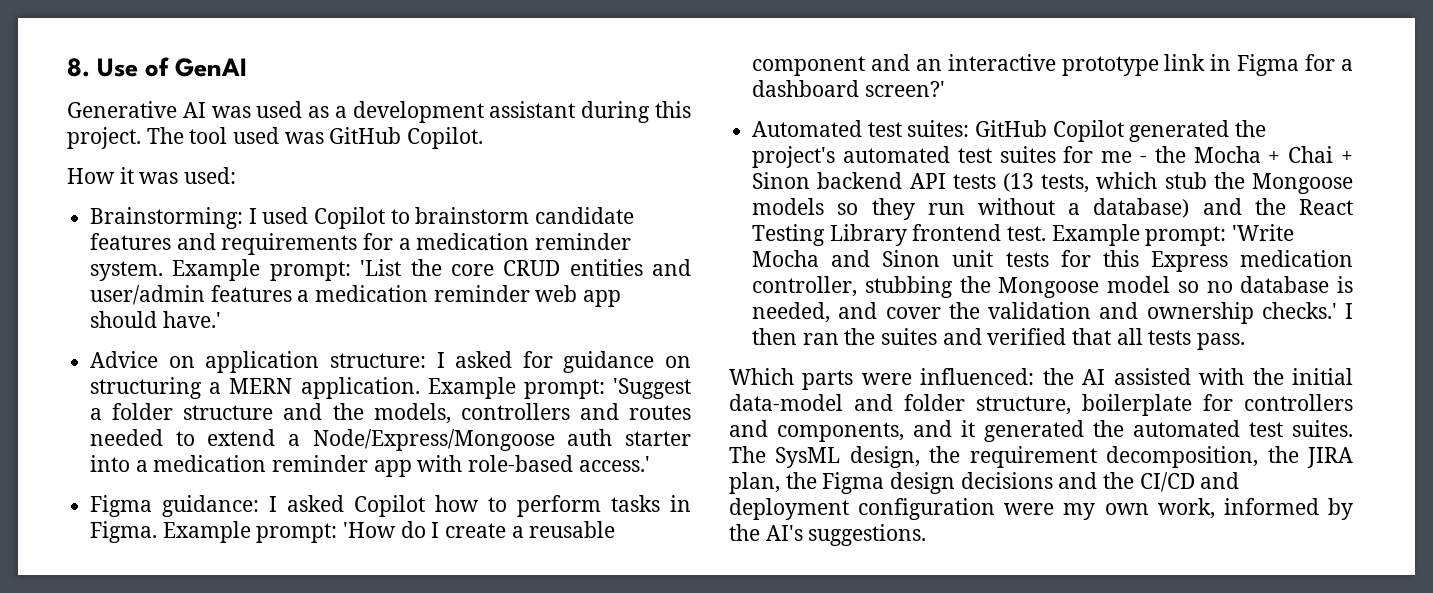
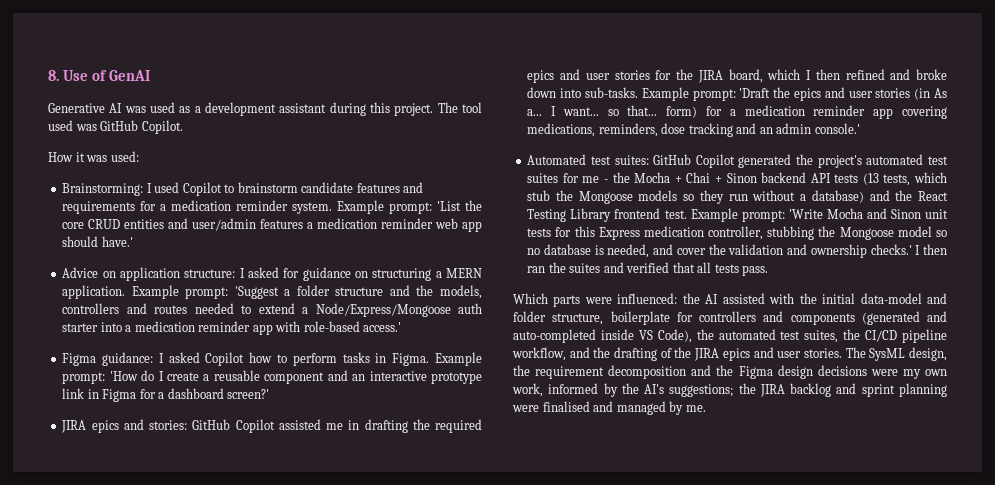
+ JIRA epics and stories: GitHub Copilot assisted me in drafting the required epics and user stories for the JIRA board, which I then refined and broke down into sub-tasks. Example prompt: 'Draft the epics and user stories (in As a... I want... so that... form) for a medication reminder app covering medications, reminders, dose tracking and an admin console.'
- Which parts were influenced: the AI assisted with the initial data-model and folder structure, boilerplate for controllers and components, and it generated the automated test suites.
+ Which parts were influenced: the AI assisted with the initial data-model and folder structure, boilerplate for controllers and components (generated and auto-completed inside VS Code), the automated test suites, the CI/CD pipeline workflow, and the drafting of the JIRA epics and user stories.
- The SysML design, the requirement decomposition, the JIRA plan, the Figma design decisions and the CI/CD and deployment configuration were my own work, informed by the AI's suggestions.
+ The SysML design, the requirement decomposition and the Figma design decisions were my own work, informed by the AI's suggestions; the JIRA backlog and sprint planning were finalised and managed by me.

